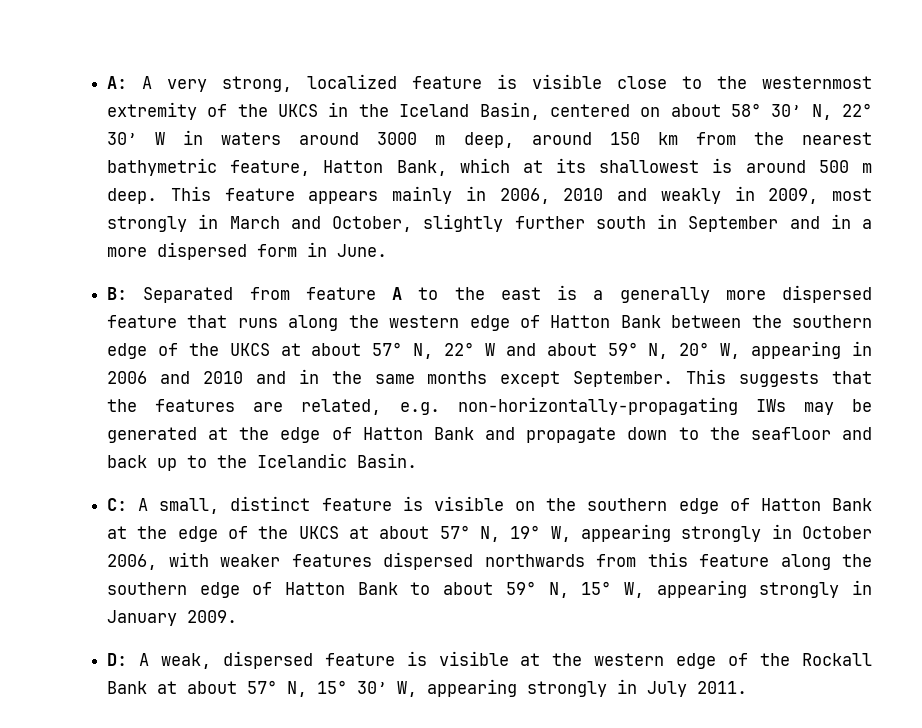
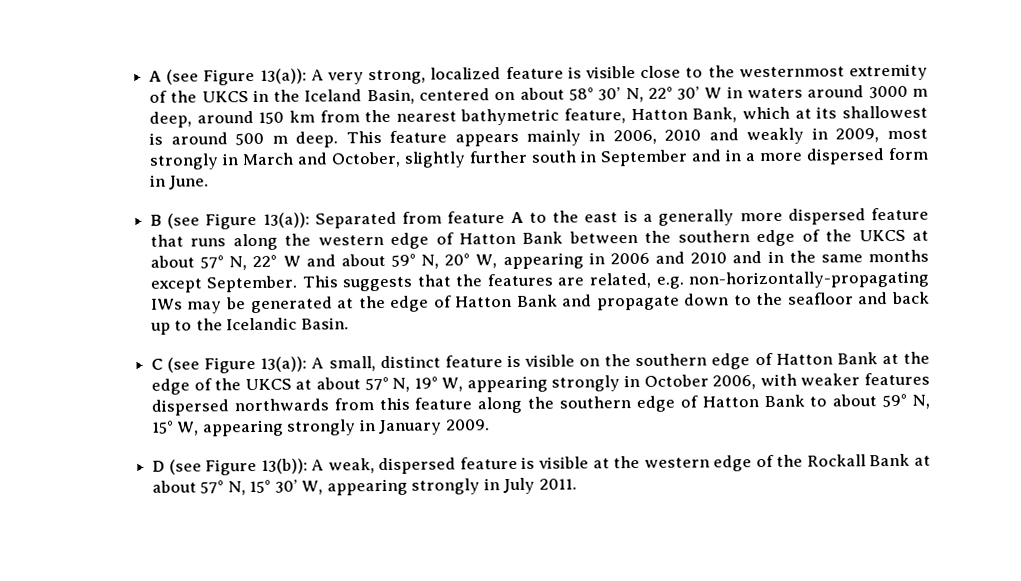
- A: A very strong, localized feature is visible close to the westernmost extremity of the UKCS in the Iceland Basin, centered on about 58° 30’ N, 22° 30’ W in waters around 3000 m deep, around 150 km from the nearest bathymetric feature, Hatton Bank, which at its shallowest is around 500 m deep.
+ A (see Figure 13(a)): A very strong, localized feature is visible close to the westernmost extremity of the UKCS in the Iceland Basin, centered on about 58° 30’ N, 22° 30’ W in waters around 3000 m deep, around 150 km from the nearest bathymetric feature, Hatton Bank, which at its shallowest is around 500 m deep.
- B: Separated from feature A to the east is a generally more dispersed feature that runs along the western edge of Hatton Bank between the southern edge of the UKCS at about 57° N, 22° W and about 59° N, 20° W, appearing in 2006 and 2010 and in the same months except September.
+ B (see Figure 13(a)): Separated from feature A to the east is a generally more dispersed feature that runs along the western edge of Hatton Bank between the southern edge of the UKCS at about 57° N, 22° W and about 59° N, 20° W, appearing in 2006 and 2010 and in the same months except September.
- C: A small, distinct feature is visible on the southern edge of Hatton Bank at the edge of the UKCS at about 57° N, 19° W, appearing strongly in October 2006, with weaker features dispersed northwards from this feature along the southern edge of Hatton Bank to about 59° N, 15° W, appearing strongly in January 2009.
+ C (see Figure 13(a)): A small, distinct feature is visible on the southern edge of Hatton Bank at the edge of the UKCS at about 57° N, 19° W, appearing strongly in October 2006, with weaker features dispersed northwards from this feature along the southern edge of Hatton Bank to about 59° N, 15° W, appearing strongly in January 2009.
- D: A weak, dispersed feature is visible at the western edge of the Rockall Bank at about 57° N, 15° 30’ W, appearing strongly in July 2011.
+ D (see Figure 13(b)): A weak, dispersed feature is visible at the western edge of the Rockall Bank at about 57° N, 15° 30’ W, appearing strongly in July 2011.

